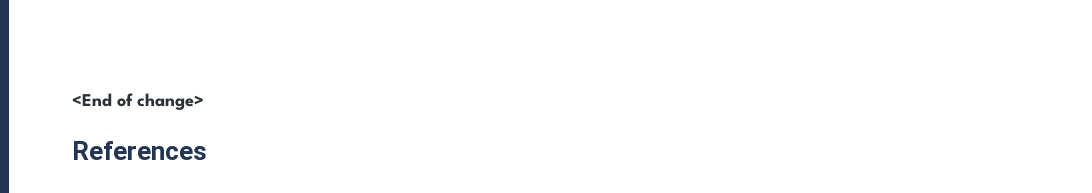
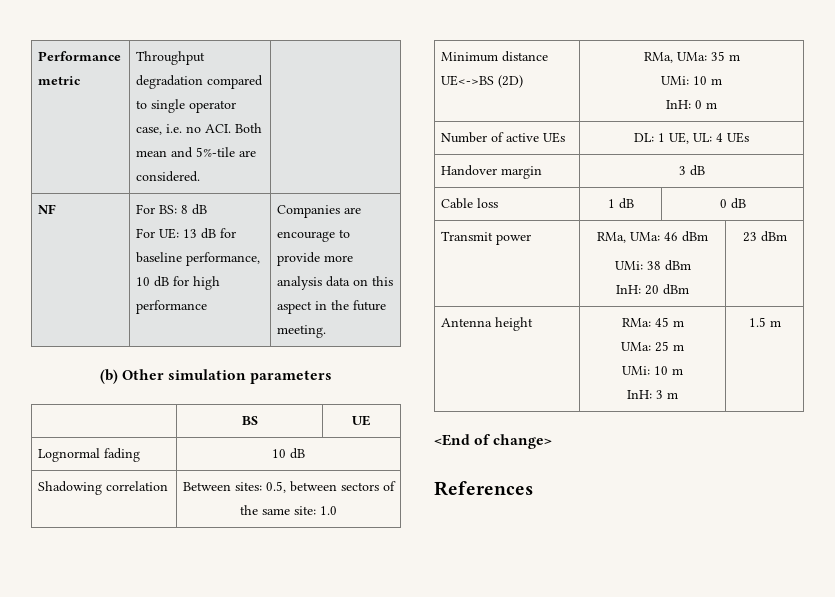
+ Performance metric | Throughput degradation compared to single operator case, i.e. no ACI. Both mean and 5%-tile are considered. |
+ NF | For BS: 8 dB
+ For UE: 13 dB for baseline performance, 10 dB for high performance | Companies are encourage to provide more analysis data on this aspect in the future meeting.
+ (b) Other simulation parameters
+ | BS | UE
+ Lognormal fading | 10 dB
+ Shadowing correlation | Between sites: 0.5, between sectors of the same site: 1.0
+ Minimum distance UE<->BS (2D) | RMa, UMa: 35 m
+ UMi: 10 m
+ InH: 0 m
+ Number of active UEs | DL: 1 UE, UL: 4 UEs
+ Handover margin | 3 dB
+ Cable loss | 1 dB | 0 dB
+ Transmit power | RMa, UMa: 46 dBm
+ UMi: 38 dBm
+ InH: 20 dBm | 23 dBm
+ Antenna height | RMa: 45 m
+ UMa: 25 m
+ UMi: 10 m
+ InH: 3 m | 1.5 m

